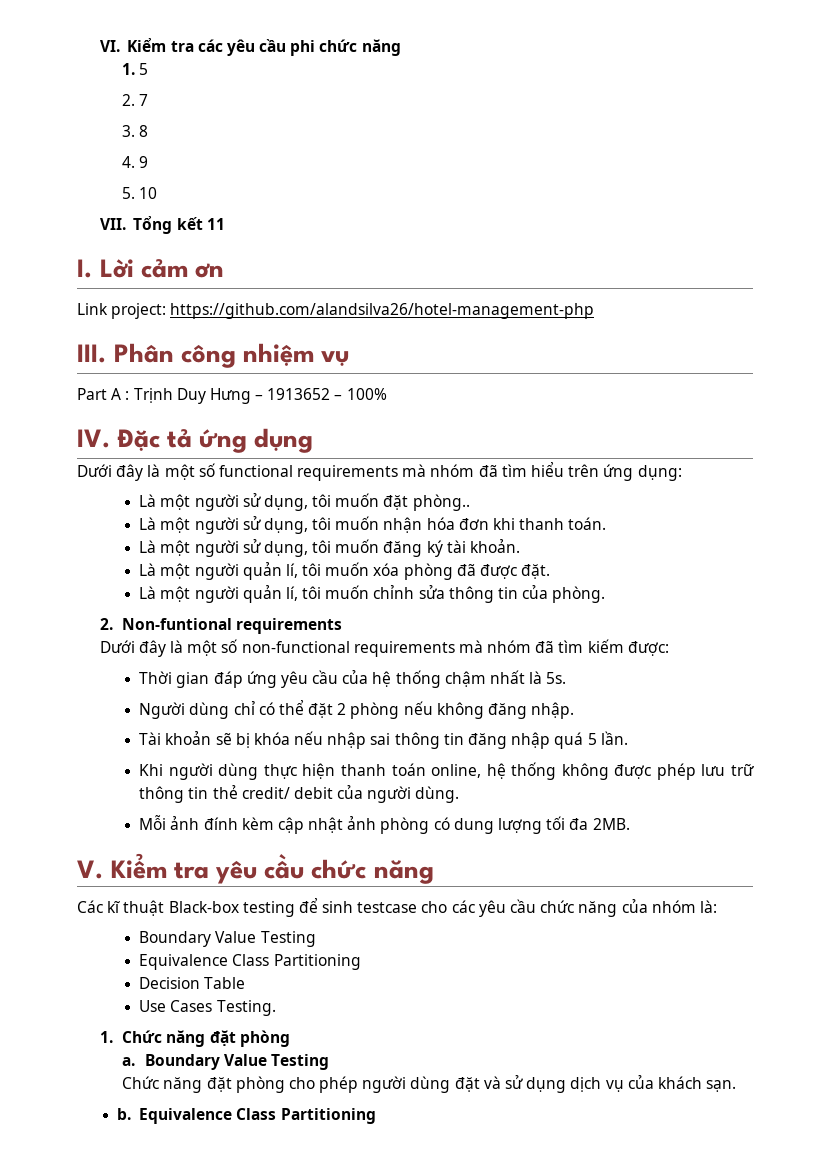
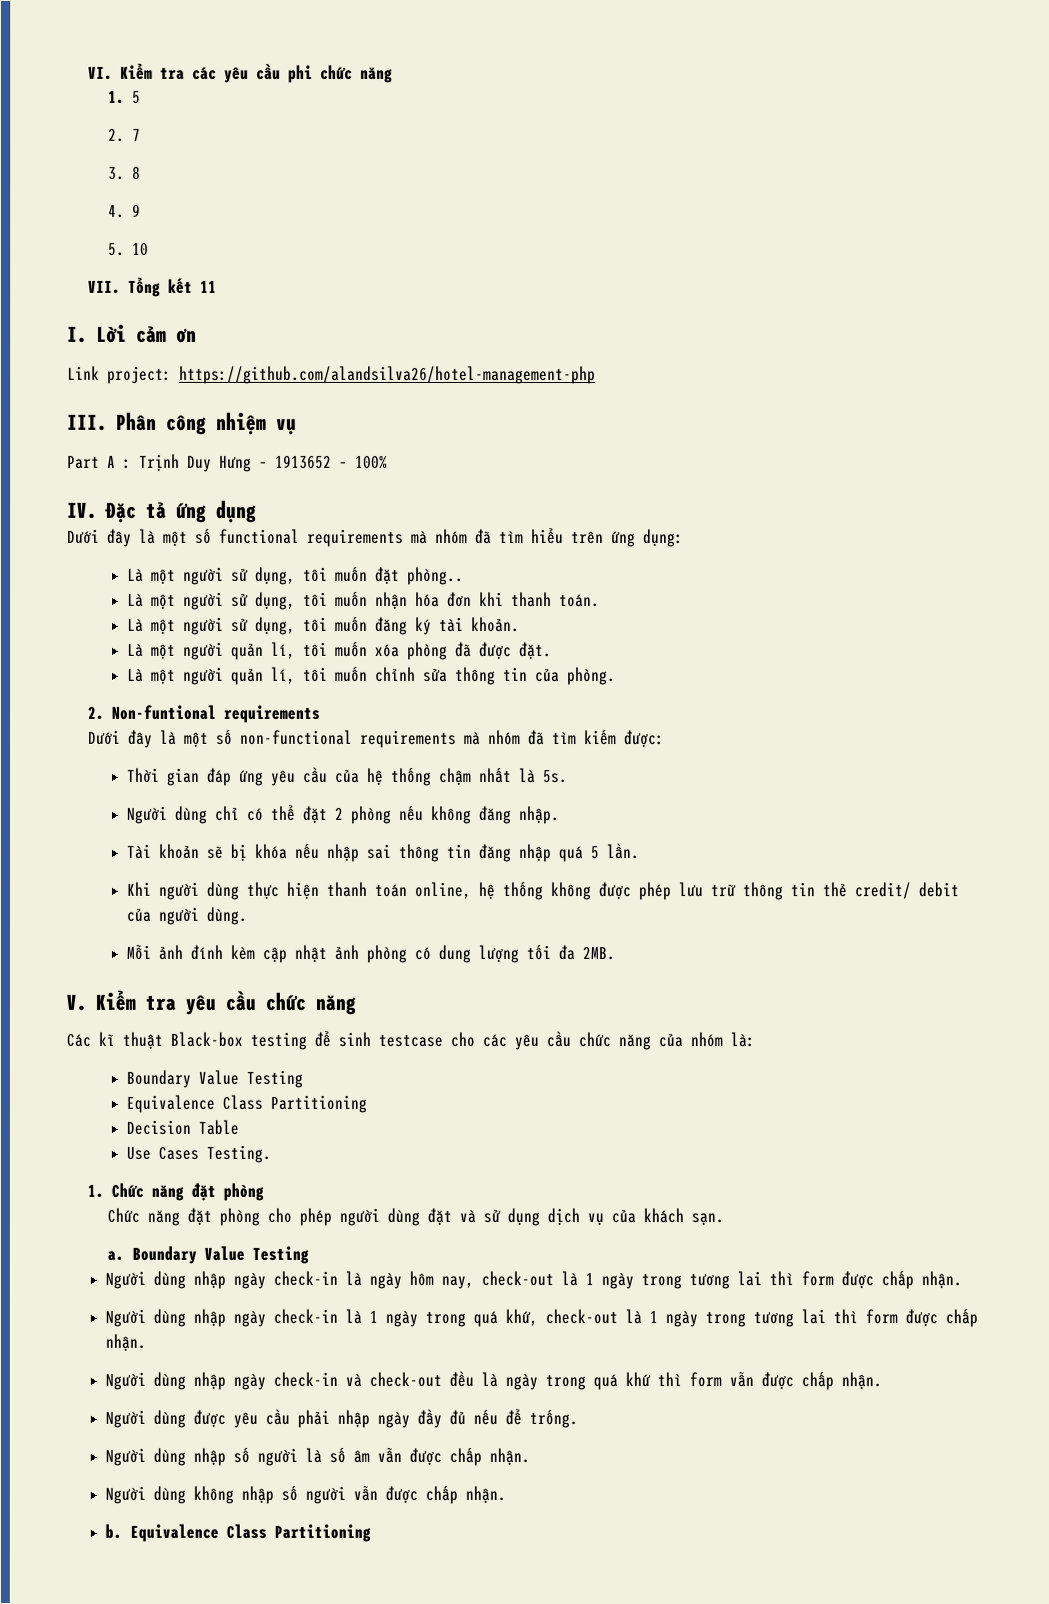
- a. Boundary Value Testing
+ a. Boundary Value Testing
+ Người dùng nhập ngày check-in là ngày hôm nay, check-out là 1 ngày trong tương lai thì form được chấp nhận.
+ Người dùng nhập ngày check-in là 1 ngày trong quá khứ, check-out là 1 ngày trong tương lai thì form được chấp nhận.
+ Người dùng nhập ngày check-in và check-out đều là ngày trong quá khứ thì form vẫn được chấp nhận.
+ Người dùng được yêu cầu phải nhập ngày đầy đủ nếu để trống.
+ Người dùng nhập số người là số âm vẫn được chấp nhận.
+ Người dùng không nhập số người vẫn được chấp nhận.

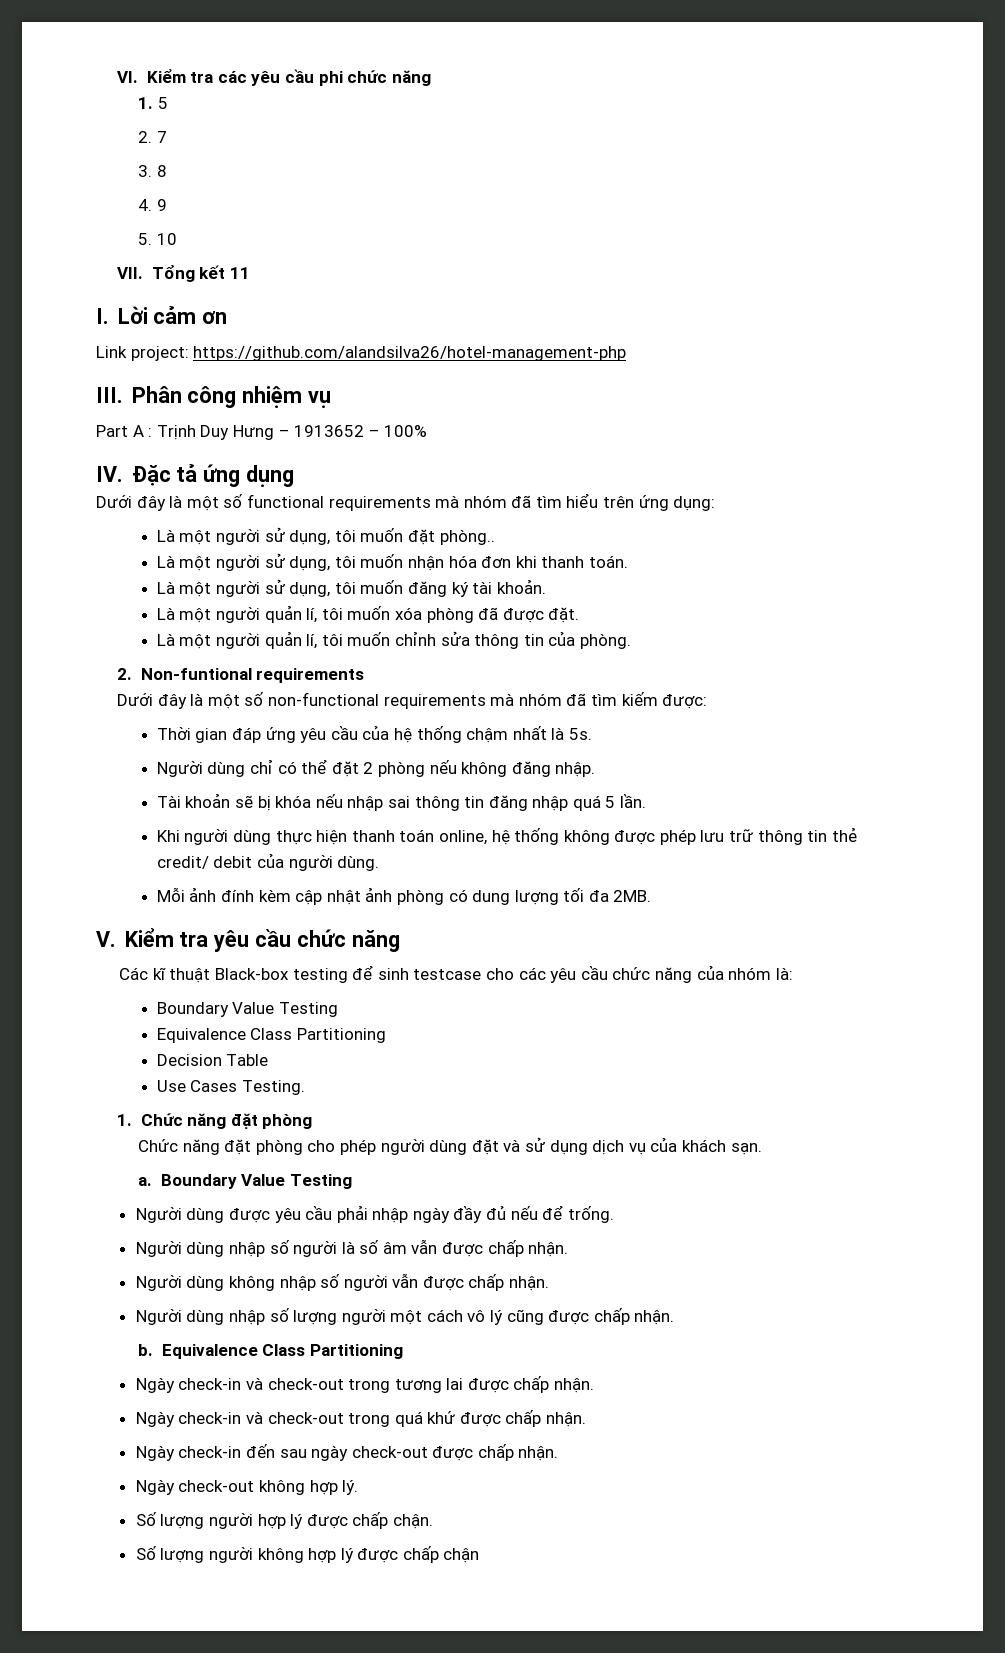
- Người dùng nhập ngày check-in là ngày hôm nay, check-out là 1 ngày trong tương lai thì form được chấp nhận.
- Người dùng nhập ngày check-in là 1 ngày trong quá khứ, check-out là 1 ngày trong tương lai thì form được chấp nhận.
- Người dùng nhập ngày check-in và check-out đều là ngày trong quá khứ thì form vẫn được chấp nhận.
+ Người dùng nhập số lượng người một cách vô lý cũng được chấp nhận.
  b. Equivalence Class Partitioning
+ Ngày check-in và check-out trong tương lai được chấp nhận.
+ Ngày check-in và check-out trong quá khứ được chấp nhận.
+ Ngày check-in đến sau ngày check-out được chấp nhận.
+ Ngày check-out không hợp lý.
+ Số lượng người hợp lý được chấp chận.
+ Số lượng người không hợp lý được chấp chận

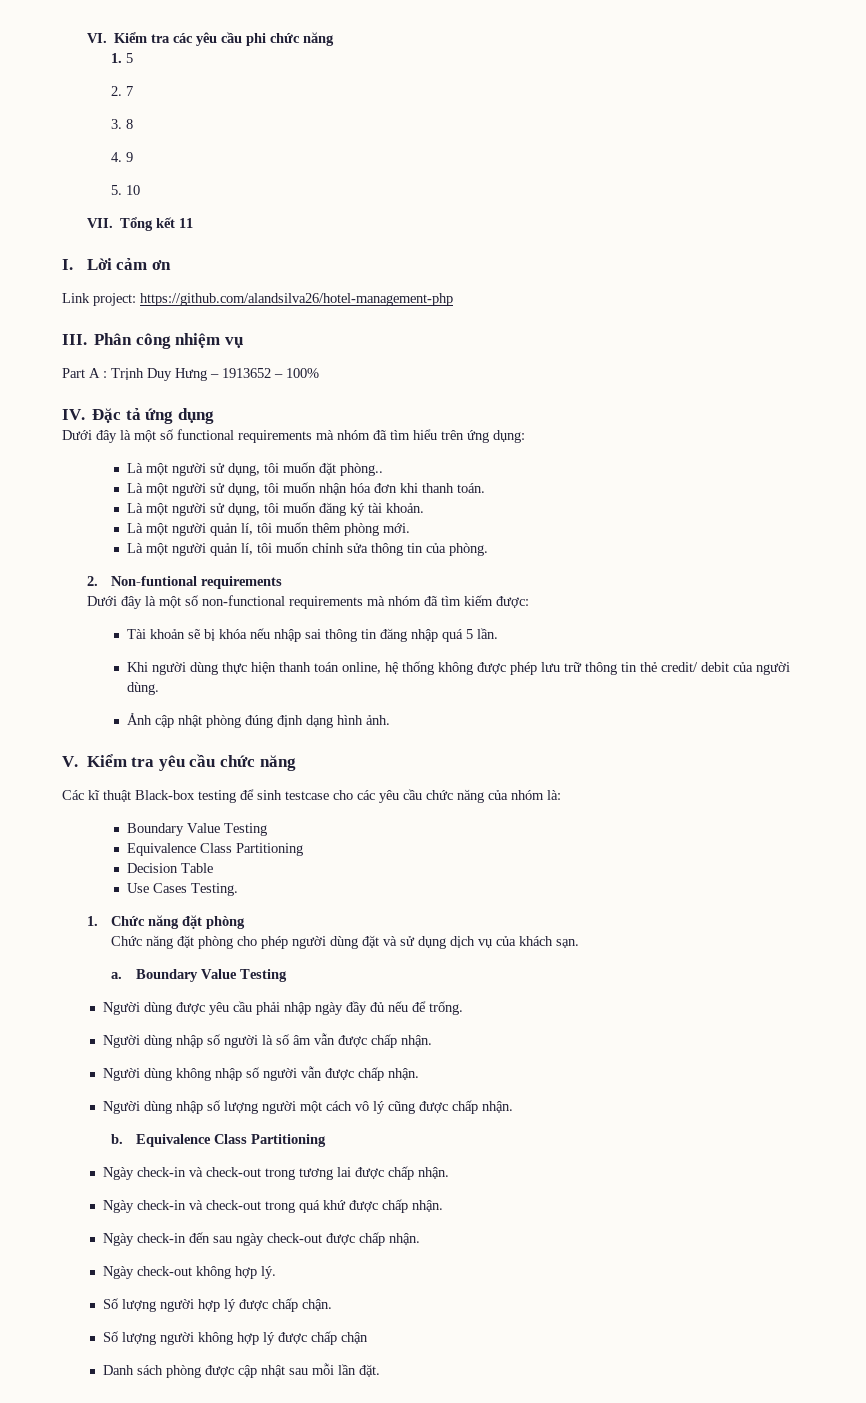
- Là một người quản lí, tôi muốn xóa phòng đã được đặt.
+ Là một người quản lí, tôi muốn thêm phòng mới.
- Thời gian đáp ứng yêu cầu của hệ thống chậm nhất là 5s.
- Người dùng chỉ có thể đặt 2 phòng nếu không đăng nhập.
- Mỗi ảnh đính kèm cập nhật ảnh phòng có dung lượng tối đa 2MB.
+ Ảnh cập nhật phòng đúng định dạng hình ảnh.
+ Danh sách phòng được cập nhật sau mỗi lần đặt.

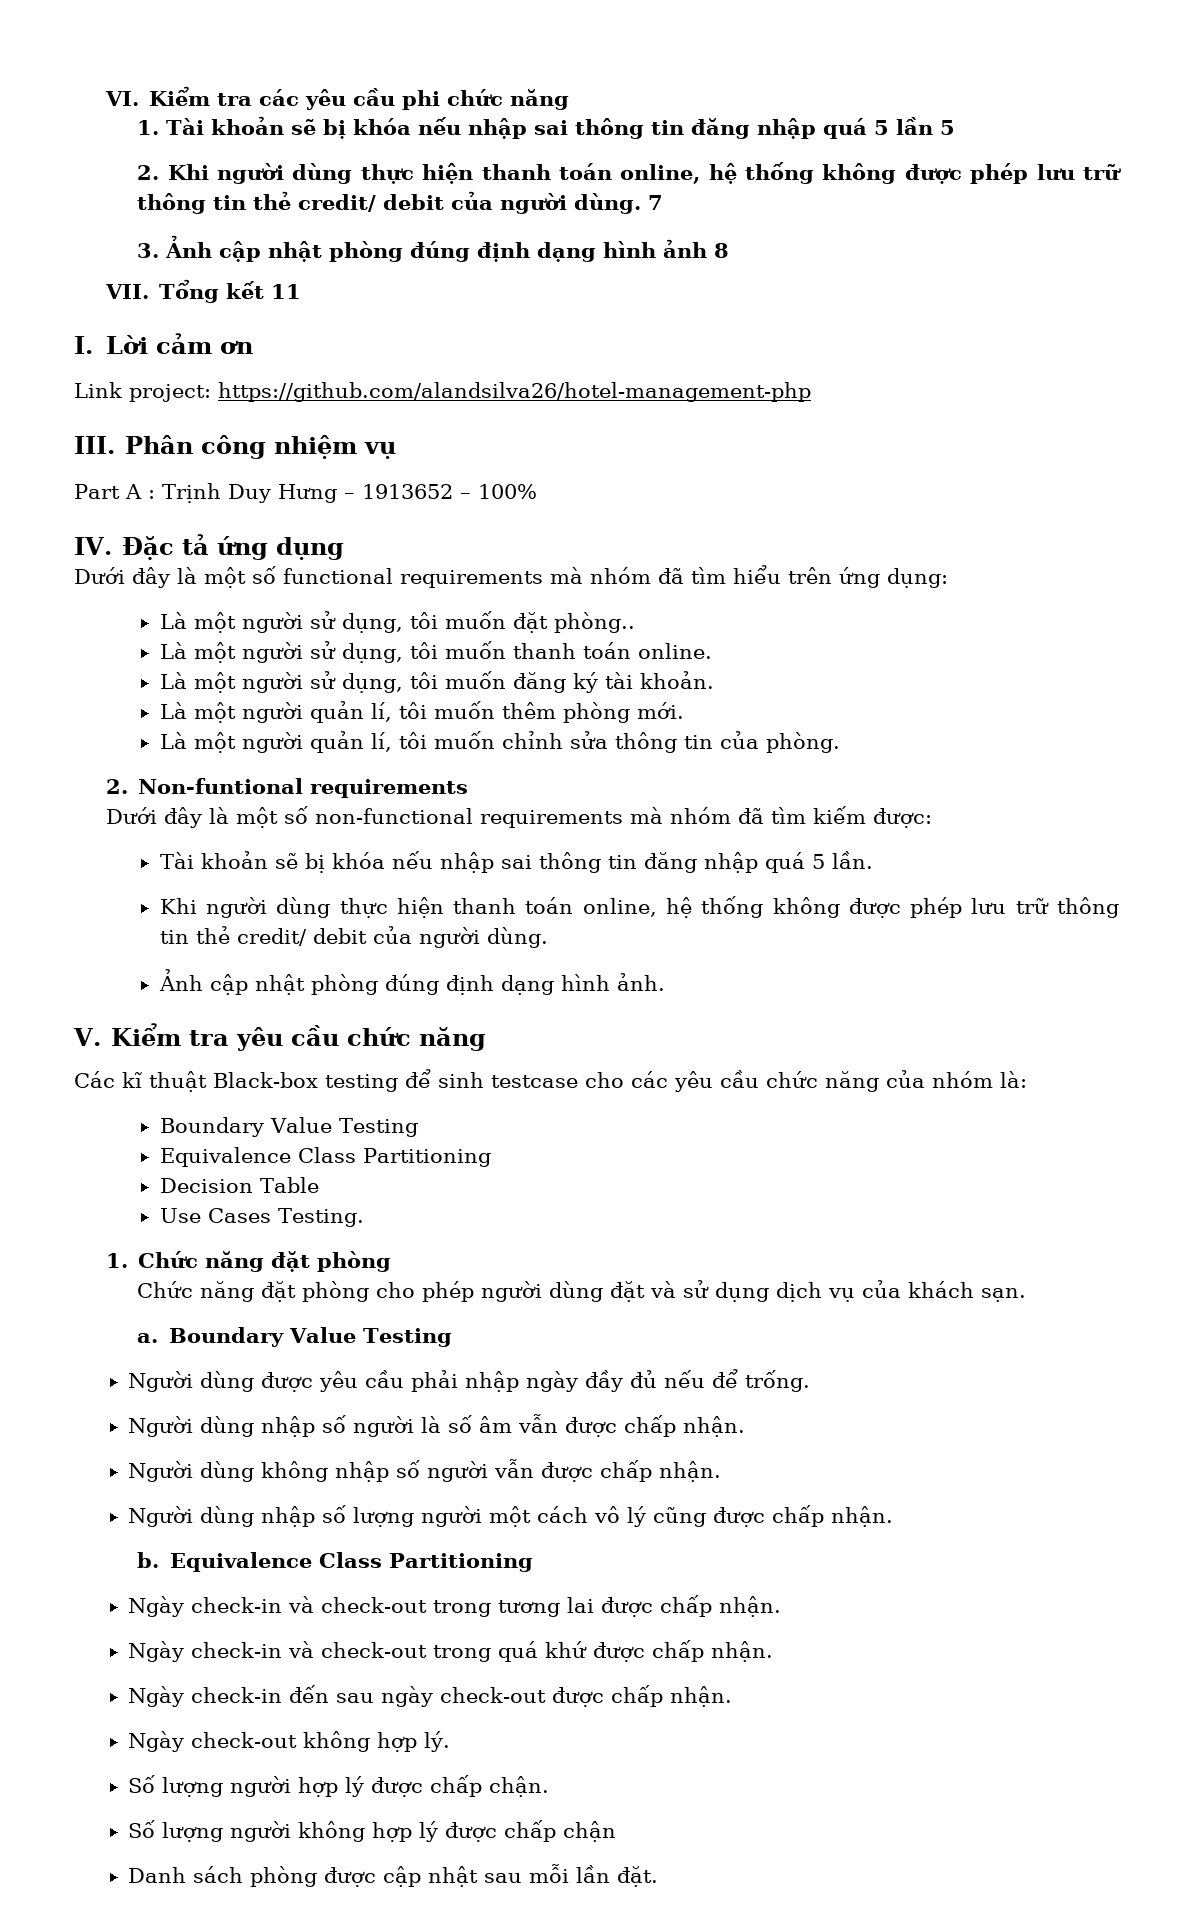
- 1. 5
- 2. 7
- 3. 8
- 4. 9
- 5. 10
+ 1. Tài khoản sẽ bị khóa nếu nhập sai thông tin đăng nhập quá 5 lần 5
+ 2. Khi người dùng thực hiện thanh toán online, hệ thống không được phép lưu trữ thông tin thẻ credit/ debit của người dùng. 7
+ 3. Ảnh cập nhật phòng đúng định dạng hình ảnh 8
- Là một người sử dụng, tôi muốn nhận hóa đơn khi thanh toán.
+ Là một người sử dụng, tôi muốn thanh toán online.

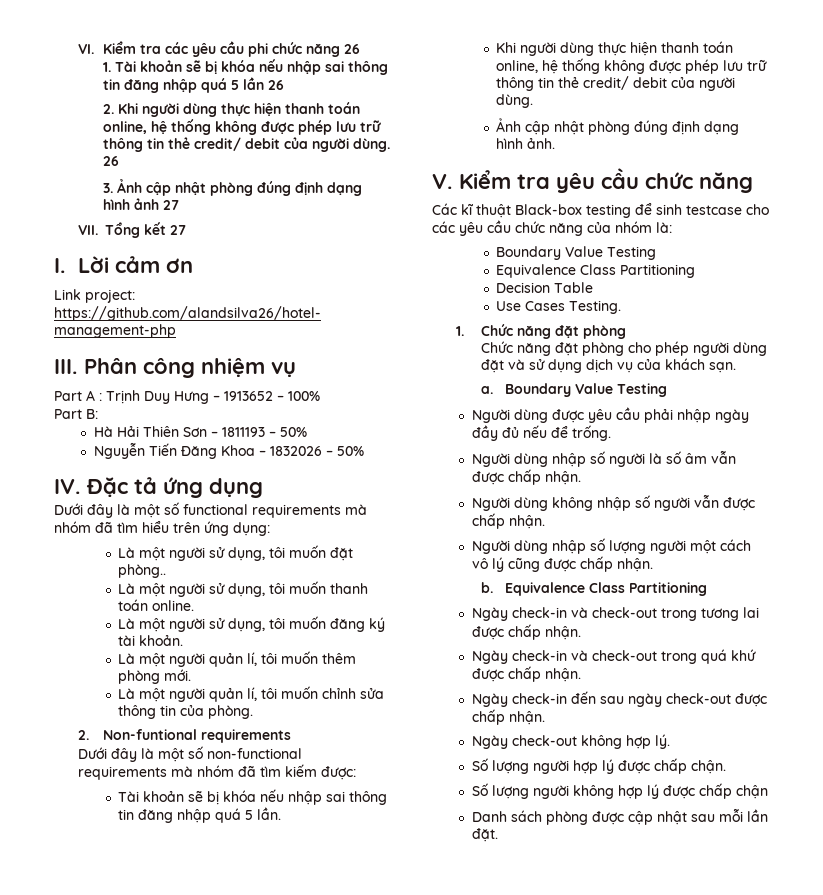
- VI. Kiểm tra các yêu cầu phi chức năng
+ VI. Kiểm tra các yêu cầu phi chức năng 26
- 1. Tài khoản sẽ bị khóa nếu nhập sai thông tin đăng nhập quá 5 lần 5
+ 1. Tài khoản sẽ bị khóa nếu nhập sai thông tin đăng nhập quá 5 lần 26
- 2. Khi người dùng thực hiện thanh toán online, hệ thống không được phép lưu trữ thông tin thẻ credit/ debit của người dùng. 7
+ 2. Khi người dùng thực hiện thanh toán online, hệ thống không được phép lưu trữ thông tin thẻ credit/ debit của người dùng. 26
- 3. Ảnh cập nhật phòng đúng định dạng hình ảnh 8
+ 3. Ảnh cập nhật phòng đúng định dạng hình ảnh 27
- VII. Tổng kết 11
+ VII. Tổng kết 27
+ Part B:
+ Hà Hải Thiên Sơn – 1811193 – 50%
+ Nguyễn Tiến Đăng Khoa – 1832026 – 50%

